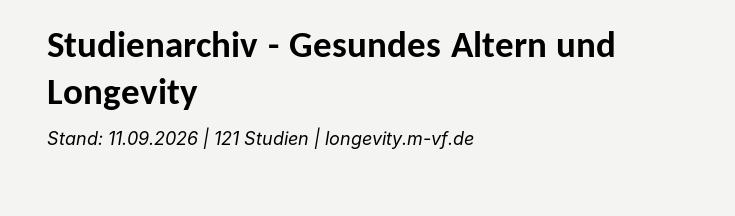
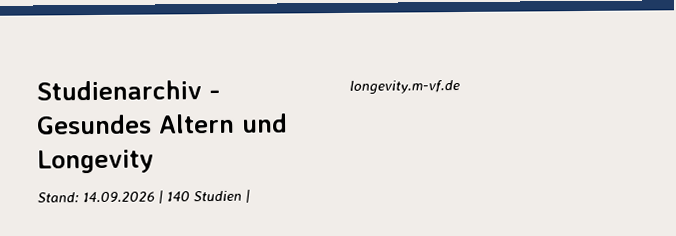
- Stand: 11.09.2026 | 121 Studien | longevity.m-vf.de
+ Stand: 14.09.2026 | 140 Studien | longevity.m-vf.de

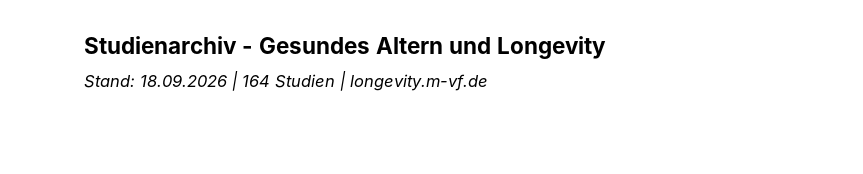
- Stand: 14.09.2026 | 140 Studien | longevity.m-vf.de
+ Stand: 18.09.2026 | 164 Studien | longevity.m-vf.de

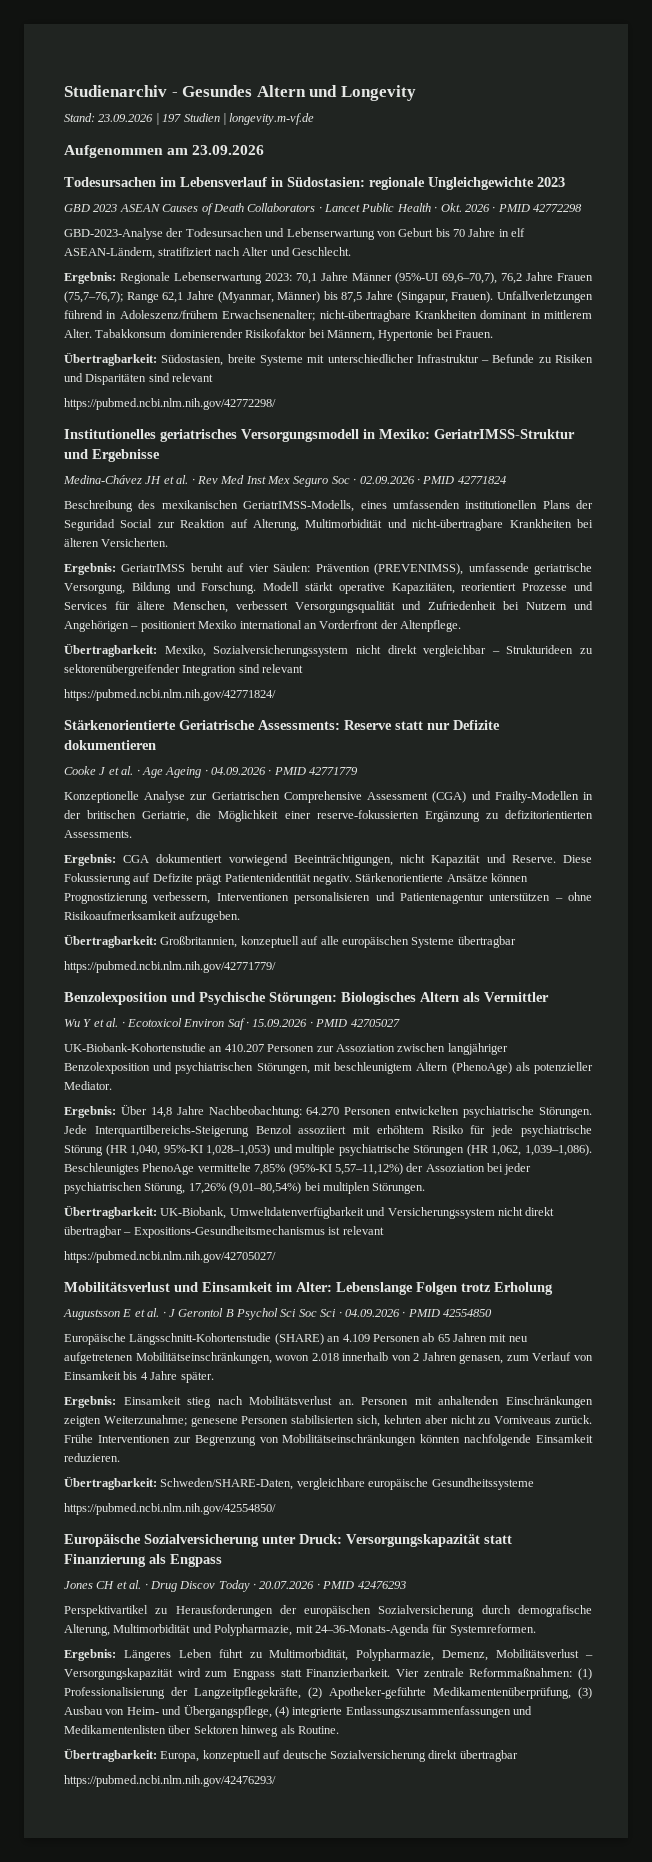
- Stand: 18.09.2026 | 164 Studien | longevity.m-vf.de
+ Stand: 23.09.2026 | 197 Studien | longevity.m-vf.de
+ Aufgenommen am 23.09.2026
+ Todesursachen im Lebensverlauf in Südostasien: regionale Ungleichgewichte 2023
+ GBD 2023 ASEAN Causes of Death Collaborators · Lancet Public Health · Okt. 2026 · PMID 42772298
+ GBD-2023-Analyse der Todesursachen und Lebenserwartung von Geburt bis 70 Jahre in elf ASEAN-Ländern, stratifiziert nach Alter und Geschlecht.
+ Ergebnis: Regionale Lebenserwartung 2023: 70,1 Jahre Männer (95%-UI 69,6–70,7), 76,2 Jahre Frauen (75,7–76,7); Range 62,1 Jahre (Myanmar, Männer) bis 87,5 Jahre (Singapur, Frauen). Unfallverletzungen führend in Adoleszenz/frühem Erwachsenenalter; nicht-übertragbare Krankheiten dominant in mittlerem Alter. Tabakkonsum dominierender Risikofaktor bei Männern, Hypertonie bei Frauen.
+ Übertragbarkeit: Südostasien, breite Systeme mit unterschiedlicher Infrastruktur – Befunde zu Risiken und Disparitäten sind relevant
+ https://pubmed.ncbi.nlm.nih.gov/42772298/
+ Institutionelles geriatrisches Versorgungsmodell in Mexiko: GeriatrIMSS-Struktur und Ergebnisse
+ Medina-Chávez JH et al. · Rev Med Inst Mex Seguro Soc · 02.09.2026 · PMID 42771824
+ Beschreibung des mexikanischen GeriatrIMSS-Modells, eines umfassenden institutionellen Plans der Seguridad Social zur Reaktion auf Alterung, Multimorbidität und nicht-übertragbare Krankheiten bei älteren Versicherten.
+ Ergebnis: GeriatrIMSS beruht auf vier Säulen: Prävention (PREVENIMSS), umfassende geriatrische Versorgung, Bildung und Forschung. Modell stärkt operative Kapazitäten, reorientiert Prozesse und Services für ältere Menschen, verbessert Versorgungsqualität und Zufriedenheit bei Nutzern und Angehörigen – positioniert Mexiko international an Vorderfront der Altenpflege.
+ Übertragbarkeit: Mexiko, Sozialversicherungssystem nicht direkt vergleichbar – Strukturideen zu sektorenübergreifender Integration sind relevant
+ https://pubmed.ncbi.nlm.nih.gov/42771824/
+ Stärkenorientierte Geriatrische Assessments: Reserve statt nur Defizite dokumentieren
+ Cooke J et al. · Age Ageing · 04.09.2026 · PMID 42771779
+ Konzeptionelle Analyse zur Geriatrischen Comprehensive Assessment (CGA) und Frailty-Modellen in der britischen Geriatrie, die Möglichkeit einer reserve-fokussierten Ergänzung zu defizitorientierten Assessments.
+ Ergebnis: CGA dokumentiert vorwiegend Beeinträchtigungen, nicht Kapazität und Reserve. Diese Fokussierung auf Defizite prägt Patientenidentität negativ. Stärkenorientierte Ansätze können Prognostizierung verbessern, Interventionen personalisieren und Patientenagentur unterstützen – ohne Risikoaufmerksamkeit aufzugeben.
+ Übertragbarkeit: Großbritannien, konzeptuell auf alle europäischen Systeme übertragbar
+ https://pubmed.ncbi.nlm.nih.gov/42771779/
+ Benzolexposition und Psychische Störungen: Biologisches Altern als Vermittler
+ Wu Y et al. · Ecotoxicol Environ Saf · 15.09.2026 · PMID 42705027
+ UK-Biobank-Kohortenstudie an 410.207 Personen zur Assoziation zwischen langjähriger Benzolexposition und psychiatrischen Störungen, mit beschleunigtem Altern (PhenoAge) als potenzieller Mediator.
+ Ergebnis: Über 14,8 Jahre Nachbeobachtung: 64.270 Personen entwickelten psychiatrische Störungen. Jede Interquartilbereichs-Steigerung Benzol assoziiert mit erhöhtem Risiko für jede psychiatrische Störung (HR 1,040, 95%-KI 1,028–1,053) und multiple psychiatrische Störungen (HR 1,062, 1,039–1,086). Beschleunigtes PhenoAge vermittelte 7,85% (95%-KI 5,57–11,12%) der Assoziation bei jeder psychiatrischen Störung, 17,26% (9,01–80,54%) bei multiplen Störungen.
+ Übertragbarkeit: UK-Biobank, Umweltdatenverfügbarkeit und Versicherungssystem nicht direkt übertragbar – Expositions-Gesundheitsmechanismus ist relevant
+ https://pubmed.ncbi.nlm.nih.gov/42705027/
+ Mobilitätsverlust und Einsamkeit im Alter: Lebenslange Folgen trotz Erholung
+ Augustsson E et al. · J Gerontol B Psychol Sci Soc Sci · 04.09.2026 · PMID 42554850
+ Europäische Längsschnitt-Kohortenstudie (SHARE) an 4.109 Personen ab 65 Jahren mit neu aufgetretenen Mobilitätseinschränkungen, wovon 2.018 innerhalb von 2 Jahren genasen, zum Verlauf von Einsamkeit bis 4 Jahre später.
+ Ergebnis: Einsamkeit stieg nach Mobilitätsverlust an. Personen mit anhaltenden Einschränkungen zeigten Weiterzunahme; genesene Personen stabilisierten sich, kehrten aber nicht zu Vorniveaus zurück. Frühe Interventionen zur Begrenzung von Mobilitätseinschränkungen könnten nachfolgende Einsamkeit reduzieren.
+ Übertragbarkeit: Schweden/SHARE-Daten, vergleichbare europäische Gesundheitssysteme
+ https://pubmed.ncbi.nlm.nih.gov/42554850/
+ Europäische Sozialversicherung unter Druck: Versorgungskapazität statt Finanzierung als Engpass
+ Jones CH et al. · Drug Discov Today · 20.07.2026 · PMID 42476293
+ Perspektivartikel zu Herausforderungen der europäischen Sozialversicherung durch demografische Alterung, Multimorbidität und Polypharmazie, mit 24–36-Monats-Agenda für Systemreformen.
+ Ergebnis: Längeres Leben führt zu Multimorbidität, Polypharmazie, Demenz, Mobilitätsverlust – Versorgungskapazität wird zum Engpass statt Finanzierbarkeit. Vier zentrale Reformmaßnahmen: (1) Professionalisierung der Langzeitpflegekräfte, (2) Apotheker-geführte Medikamentenüberprüfung, (3) Ausbau von Heim- und Übergangspflege, (4) integrierte Entlassungszusammenfassungen und Medikamentenlisten über Sektoren hinweg als Routine.
+ Übertragbarkeit: Europa, konzeptuell auf deutsche Sozialversicherung direkt übertragbar
+ https://pubmed.ncbi.nlm.nih.gov/42476293/

